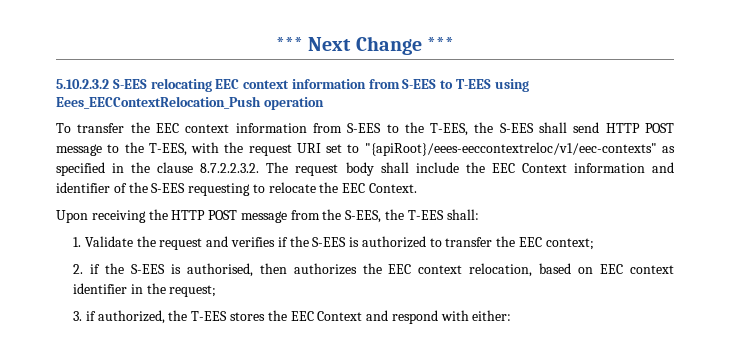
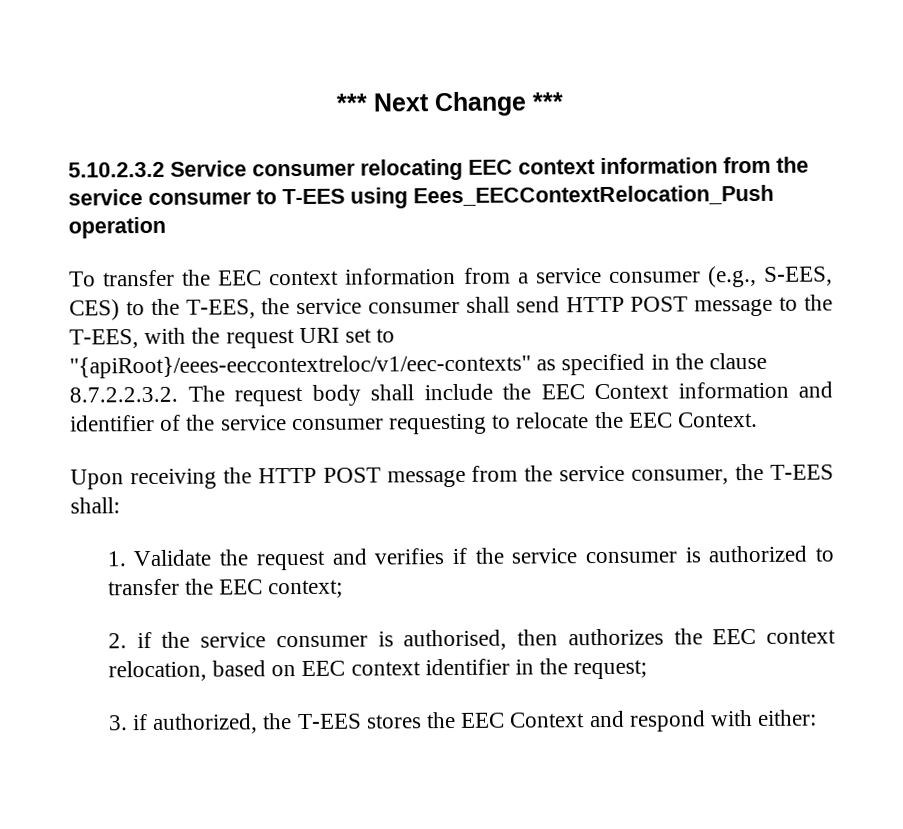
- 5.10.2.3.2 S-EES relocating EEC context information from S-EES to T-EES using Eees_EECContextRelocation_Push operation
+ 5.10.2.3.2 Service consumer relocating EEC context information from the service consumer to T-EES using Eees_EECContextRelocation_Push operation
- To transfer the EEC context information from S-EES to the T-EES, the S-EES shall send HTTP POST message to the T-EES, with the request URI set to "{apiRoot}/eees-eeccontextreloc/v1/eec-contexts" as specified in the clause 8.7.2.2.3.2. The request body shall include the EEC Context information and identifier of the S-EES requesting to relocate the EEC Context.
+ To transfer the EEC context information from a service consumer (e.g., S-EES, CES) to the T-EES, the service consumer shall send HTTP POST message to the T-EES, with the request URI set to "{apiRoot}/eees-eeccontextreloc/v1/eec-contexts" as specified in the clause 8.7.2.2.3.2. The request body shall include the EEC Context information and identifier of the service consumer requesting to relocate the EEC Context.
- Upon receiving the HTTP POST message from the S-EES, the T-EES shall:
+ Upon receiving the HTTP POST message from the service consumer, the T-EES shall:
- 1. Validate the request and verifies if the S-EES is authorized to transfer the EEC context;
+ 1. Validate the request and verifies if the service consumer is authorized to transfer the EEC context;
- 2. if the S-EES is authorised, then authorizes the EEC context relocation, based on EEC context identifier in the request;
+ 2. if the service consumer is authorised, then authorizes the EEC context relocation, based on EEC context identifier in the request;

